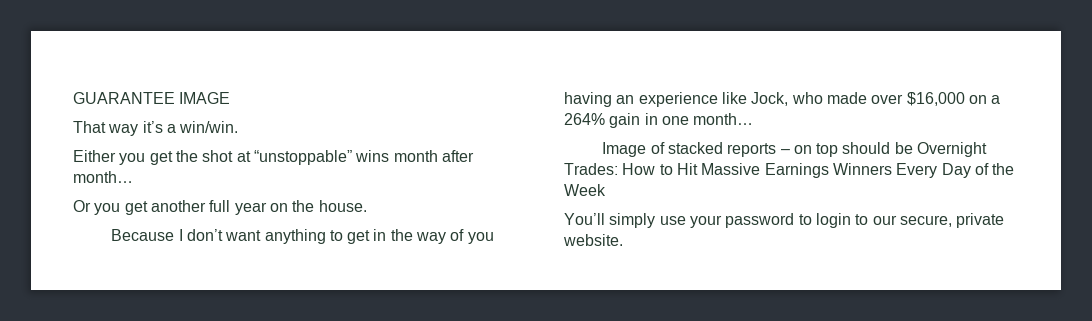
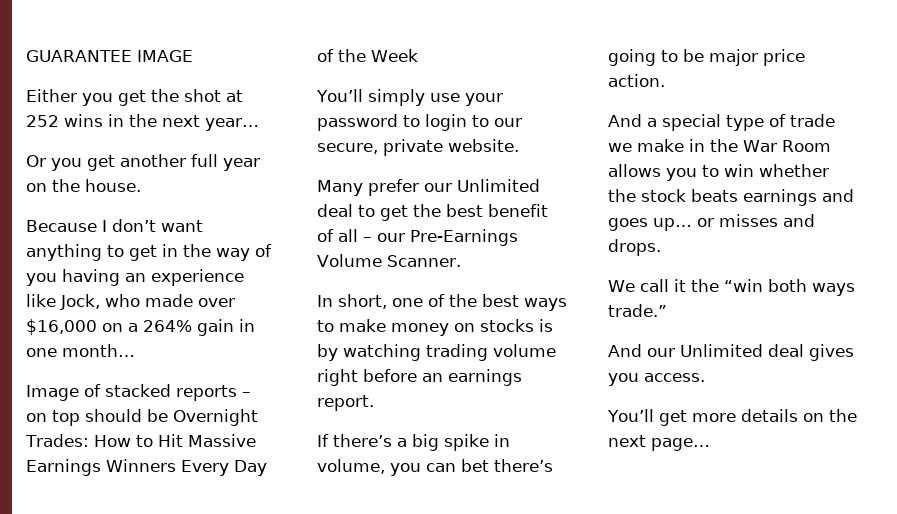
- That way it’s a win/win.
- Either you get the shot at “unstoppable” wins month after month…
+ Either you get the shot at 252 wins in the next year…
+ Many prefer our Unlimited deal to get the best benefit of all – our Pre-Earnings Volume Scanner.
+ In short, one of the best ways to make money on stocks is by watching trading volume right before an earnings report.
+ If there’s a big spike in volume, you can bet there’s going to be major price action.
+ And a special type of trade we make in the War Room allows you to win whether the stock beats earnings and goes up… or misses and drops.
+ We call it the “win both ways trade.”
+ And our Unlimited deal gives you access.
+ You’ll get more details on the next page…

